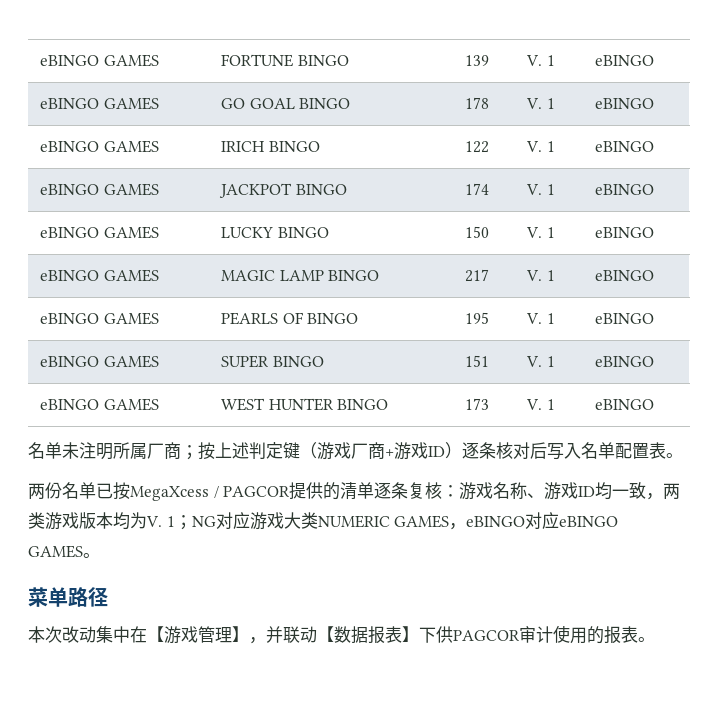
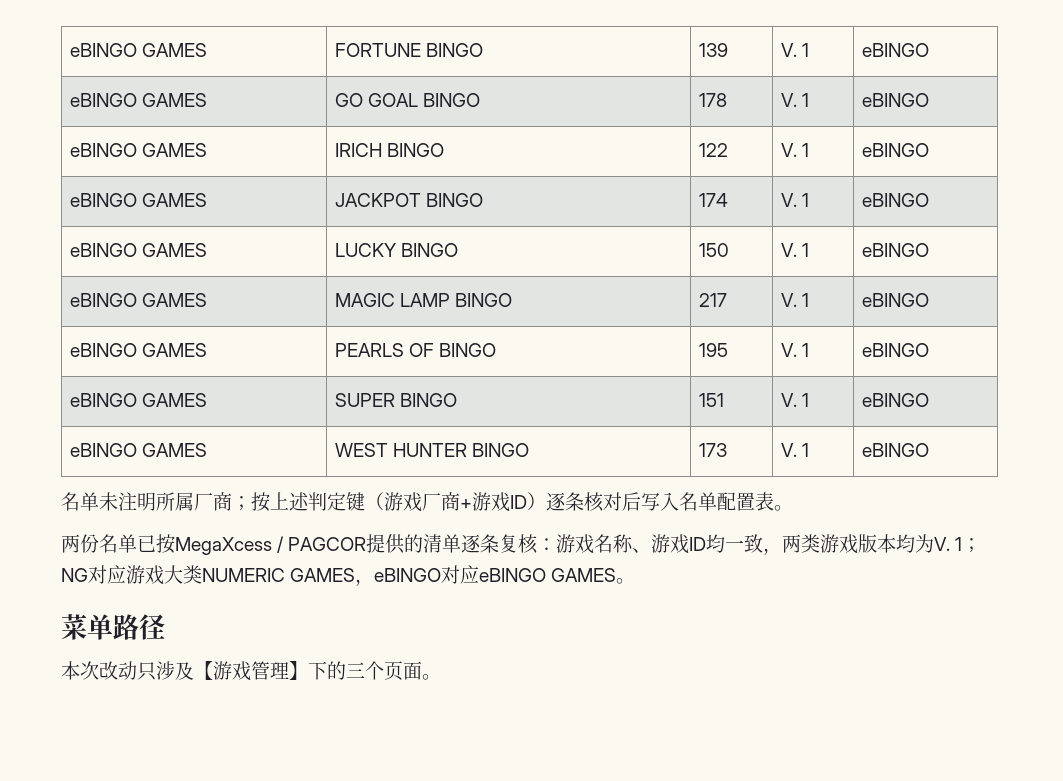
- 本次改动集中在【游戏管理】，并联动【数据报表】下供PAGCOR审计使用的报表。
+ 本次改动只涉及【游戏管理】下的三个页面。

